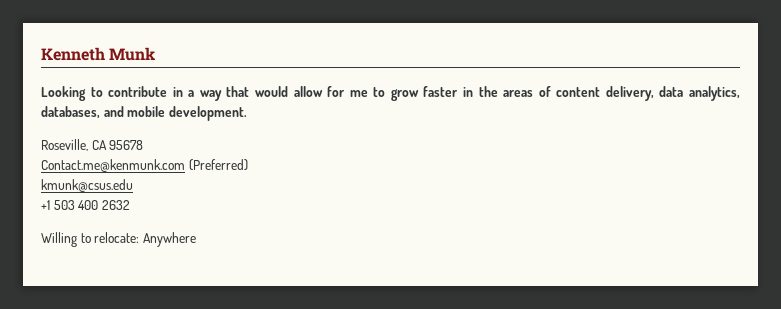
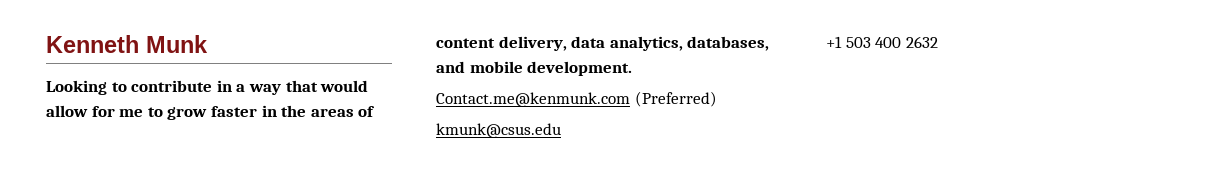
- Roseville, CA 95678
- Willing to relocate: Anywhere

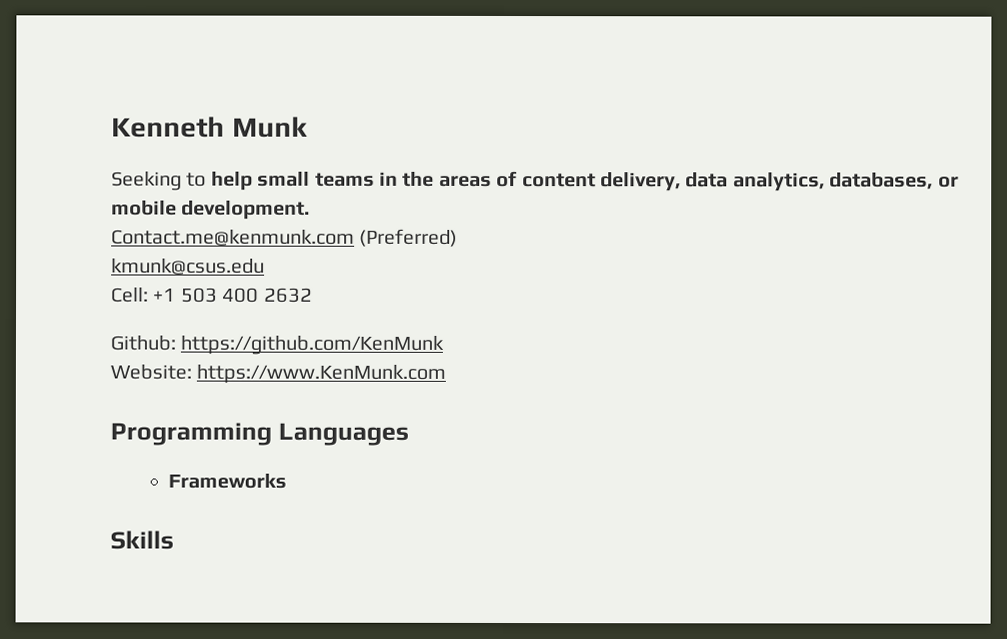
- Looking to contribute in a way that would allow for me to grow faster in the areas of content delivery, data analytics, databases, and mobile development.
+ Seeking to help small teams in the areas of content delivery, data analytics, databases, or mobile development.
- +1 503 400 2632
+ Cell: +1 503 400 2632
+ Github: https://github.com/KenMunk
+ Website: https://www.KenMunk.com
+ Programming Languages
+ Frameworks
+ Skills

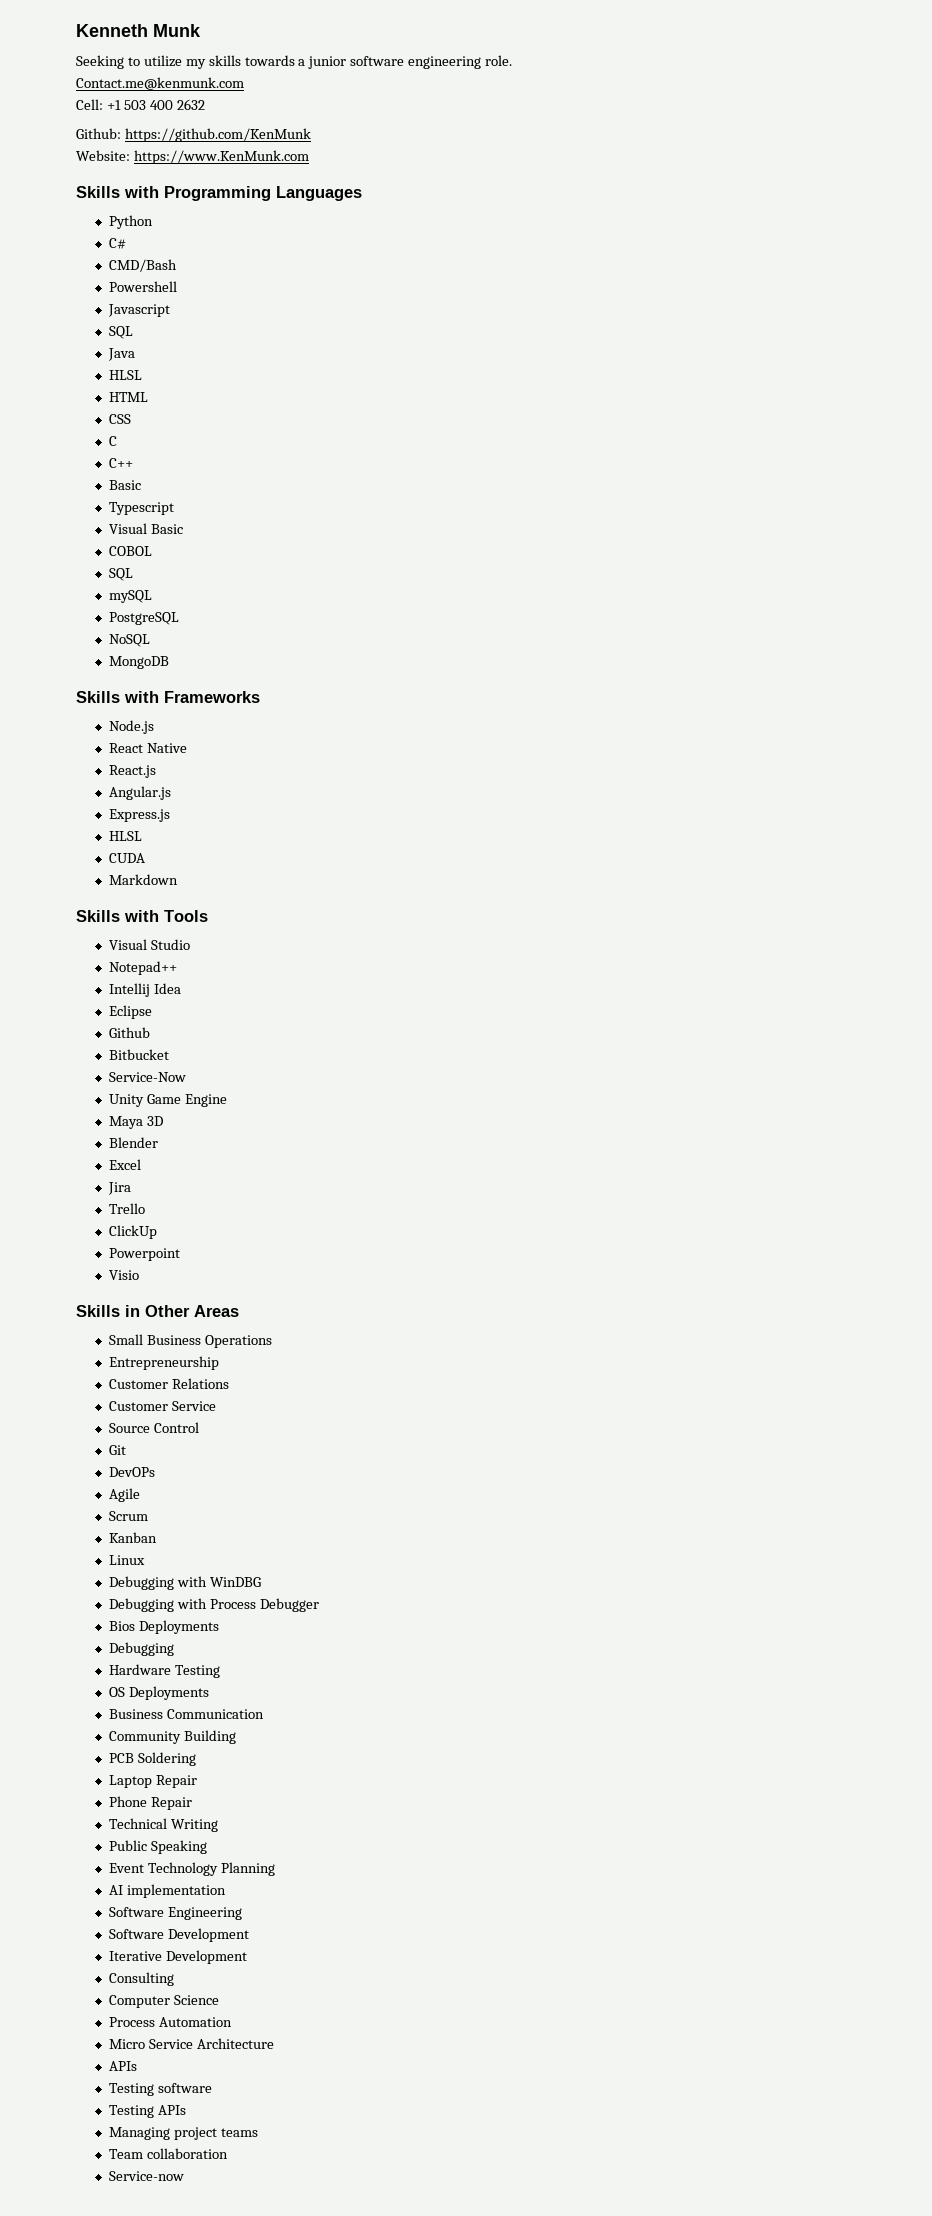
- Seeking to help small teams in the areas of content delivery, data analytics, databases, or mobile development.
+ Seeking to utilize my skills towards a junior software engineering role.
- Contact.me@kenmunk.com (Preferred)
- kmunk@csus.edu
+ Contact.me@kenmunk.com
- Programming Languages
+ Skills with Programming Languages
- Frameworks
- Skills
+ Python
+ C#
+ CMD/Bash
+ Powershell
+ Javascript
+ SQL
+ Java
+ HLSL
+ HTML
+ CSS
+ C
+ C++
+ Basic
+ Typescript
+ Visual Basic
+ COBOL
+ SQL
+ mySQL
+ PostgreSQL
+ NoSQL
+ MongoDB
+ Skills with Frameworks
+ Node.js
+ React Native
+ React.js
+ Angular.js
+ Express.js
+ HLSL
+ CUDA
+ Markdown
+ Skills with Tools
+ Visual Studio
+ Notepad++
+ Intellij Idea
+ Eclipse
+ Github
+ Bitbucket
+ Service-Now
+ Unity Game Engine
+ Maya 3D
+ Blender
+ Excel
+ Jira
+ Trello
+ ClickUp
+ Powerpoint
+ Visio
+ Skills in Other Areas
+ Small Business Operations
+ Entrepreneurship
+ Customer Relations
+ Customer Service
+ Source Control
+ Git
+ DevOPs
+ Agile
+ Scrum
+ Kanban
+ Linux
+ Debugging with WinDBG
+ Debugging with Process Debugger
+ Bios Deployments
+ Debugging
+ Hardware Testing
+ OS Deployments
+ Business Communication
+ Community Building
+ PCB Soldering
+ Laptop Repair
+ Phone Repair
+ Technical Writing
+ Public Speaking
+ Event Technology Planning
+ AI implementation
+ Software Engineering
+ Software Development
+ Iterative Development
+ Consulting
+ Computer Science
+ Process Automation
+ Micro Service Architecture
+ APIs
+ Testing software
+ Testing APIs
+ Managing project teams
+ Team collaboration
+ Service-now

